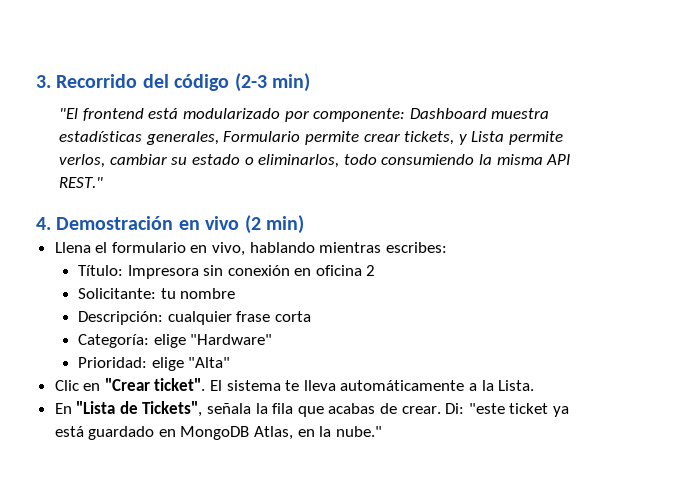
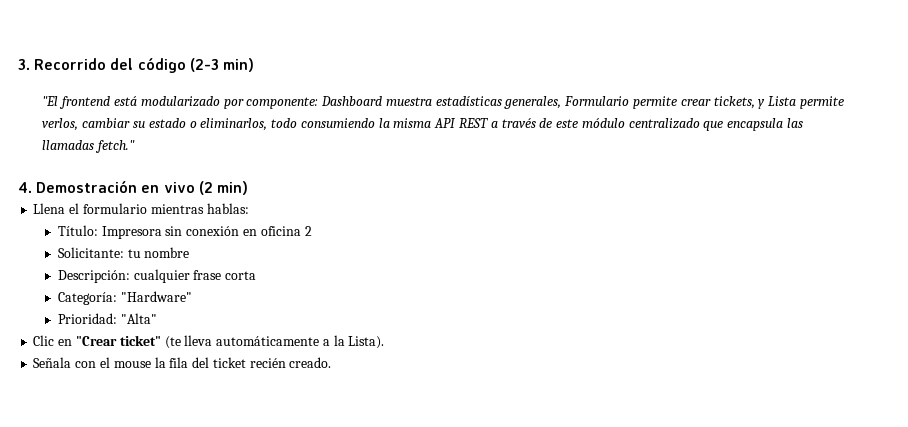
- "El frontend está modularizado por componente: Dashboard muestra estadísticas generales, Formulario permite crear tickets, y Lista permite verlos, cambiar su estado o eliminarlos, todo consumiendo la misma API REST."
+ "El frontend está modularizado por componente: Dashboard muestra estadísticas generales, Formulario permite crear tickets, y Lista permite verlos, cambiar su estado o eliminarlos, todo consumiendo la misma API REST a través de este módulo centralizado que encapsula las llamadas fetch."
- Llena el formulario en vivo, hablando mientras escribes:
+ Llena el formulario mientras hablas:
- Categoría: elige "Hardware"
+ Categoría: "Hardware"
- Prioridad: elige "Alta"
+ Prioridad: "Alta"
- Clic en "Crear ticket". El sistema te lleva automáticamente a la Lista.
- En "Lista de Tickets", señala la fila que acabas de crear. Di: "este ticket ya está guardado en MongoDB Atlas, en la nube."
+ Clic en "Crear ticket" (te lleva automáticamente a la Lista).
+ Señala con el mouse la fila del ticket recién creado.

